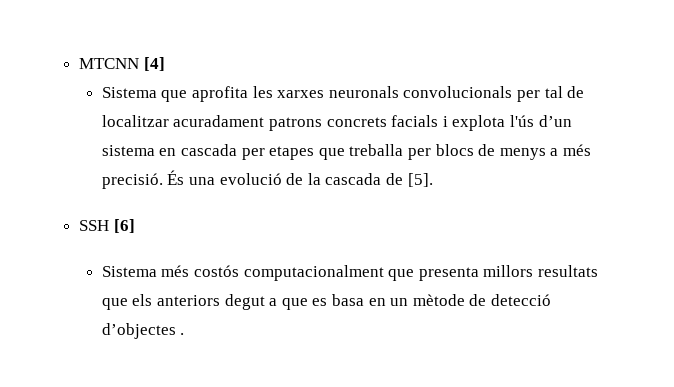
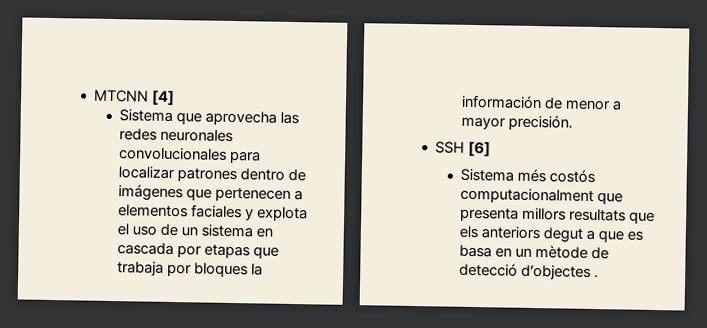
- Sistema que aprofita les xarxes neuronals convolucionals per tal de localitzar acuradament patrons concrets facials i explota l'ús d’un sistema en cascada per etapes que treballa per blocs de menys a més precisió. És una evolució de la cascada de [5].
+ Sistema que aprovecha las redes neuronales convolucionales para localizar patrones dentro de imágenes que pertenecen a elementos faciales y explota el uso de un sistema en cascada por etapas que trabaja por bloques la información de menor a mayor precisión.

